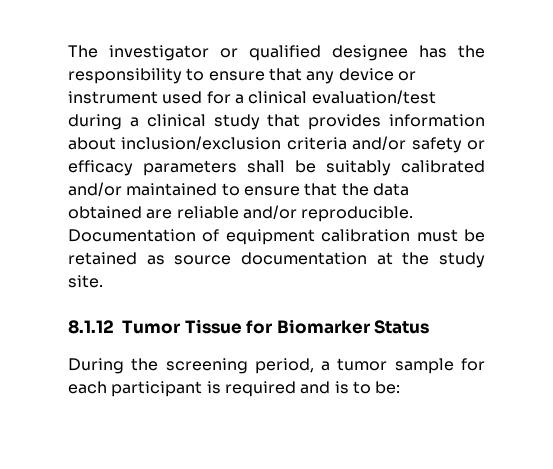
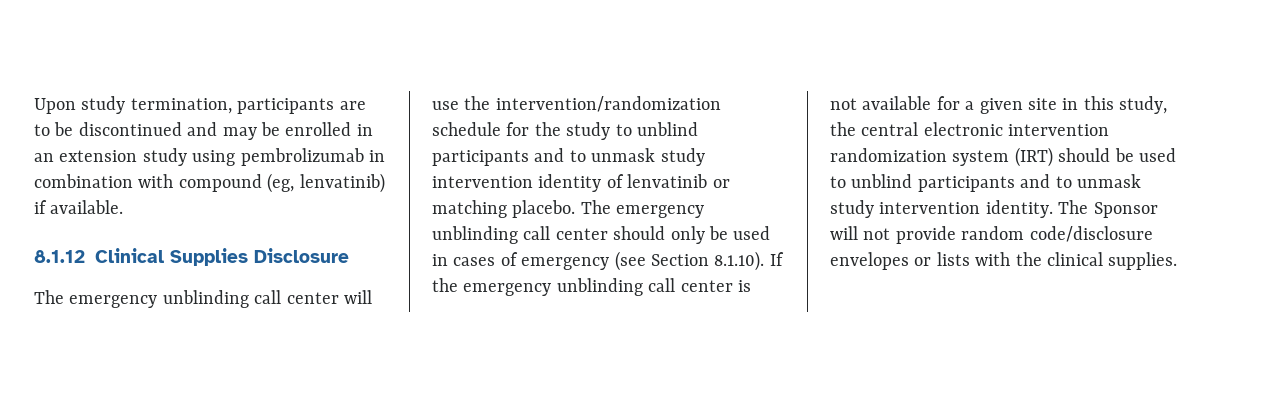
- The investigator or qualified designee has the responsibility to ensure that any device or instrument used for a clinical evaluation/test during a clinical study that provides information about inclusion/exclusion criteria and/or safety or efficacy parameters shall be suitably calibrated and/or maintained to ensure that the data obtained are reliable and/or reproducible. Documentation of equipment calibration must be retained as source documentation at the study site.
- 8.1.12 Tumor Tissue for Biomarker Status
- During the screening period, a tumor sample for each participant is required and is to be:
+ Upon study termination, participants are to be discontinued and may be enrolled in an extension study using pembrolizumab in combination with compound (eg, lenvatinib) if available.
+ 8.1.12 Clinical Supplies Disclosure
+ The emergency unblinding call center will use the intervention/randomization schedule for the study to unblind participants and to unmask study intervention identity of lenvatinib or matching placebo. The emergency unblinding call center should only be used in cases of emergency (see Section 8.1.10). If the emergency unblinding call center is not available for a given site in this study, the central electronic intervention randomization system (IRT) should be used to unblind participants and to unmask study intervention identity. The Sponsor will not provide random code/disclosure envelopes or lists with the clinical supplies.

